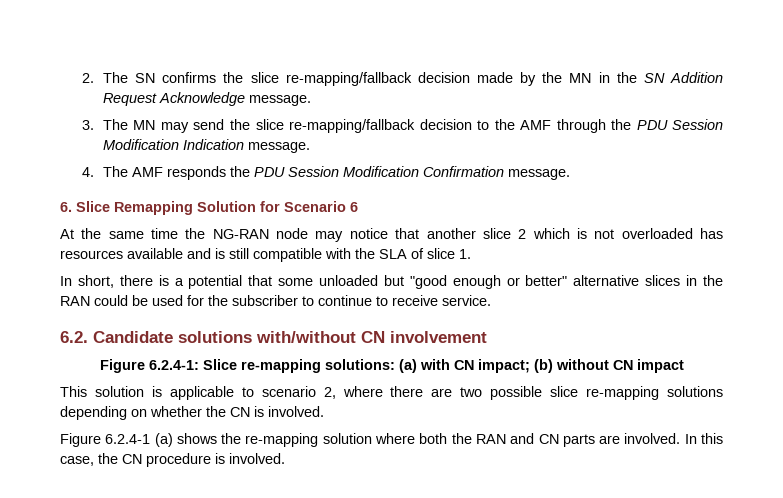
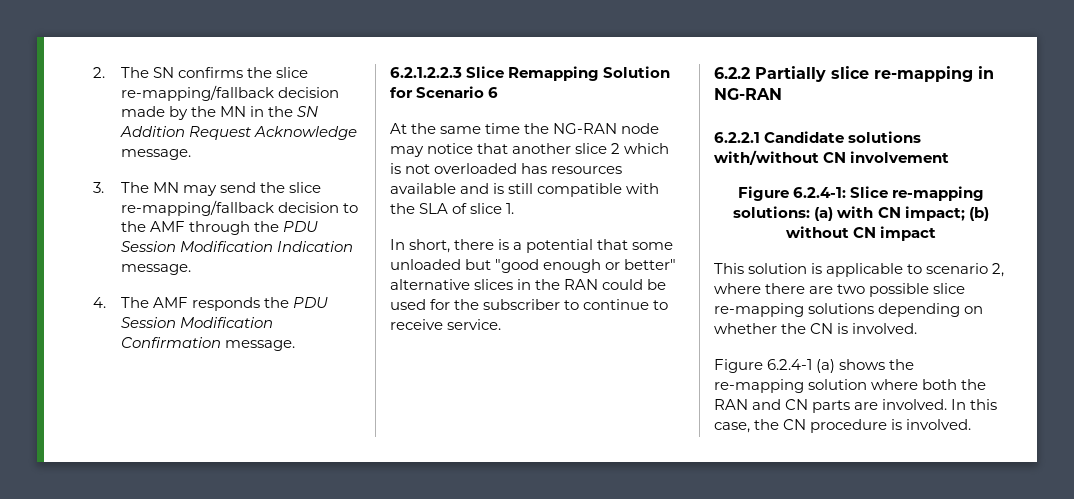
- 6. Slice Remapping Solution for Scenario 6
+ 6.2.1.2.2.3 Slice Remapping Solution for Scenario 6
- 6.2. Candidate solutions with/without CN involvement
+ 6.2.2 Partially slice re-mapping in NG-RAN
+ 6.2.2.1 Candidate solutions with/without CN involvement

